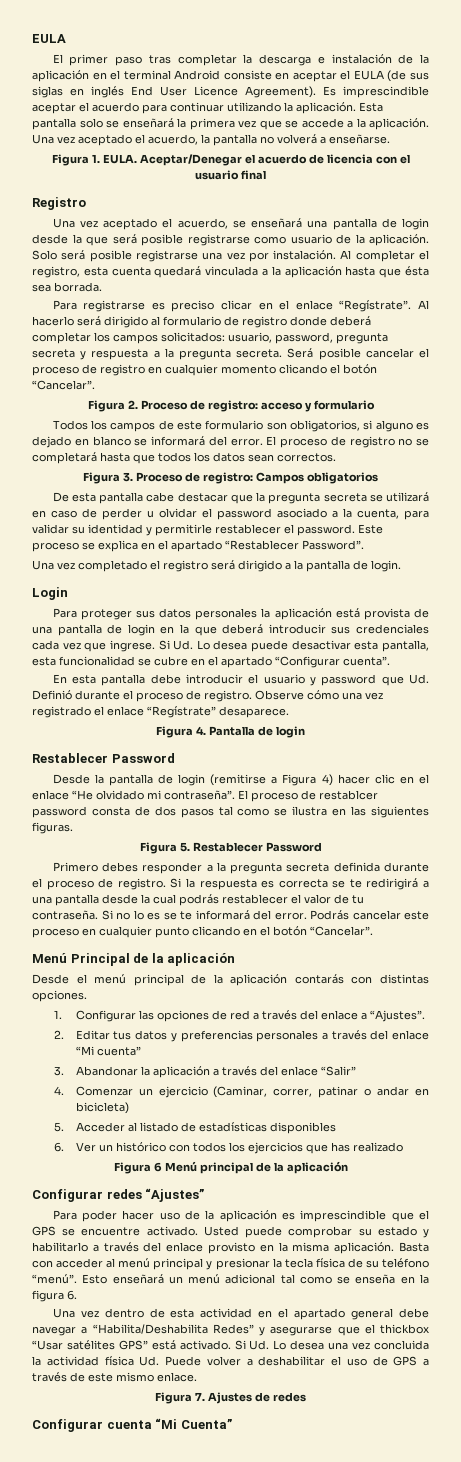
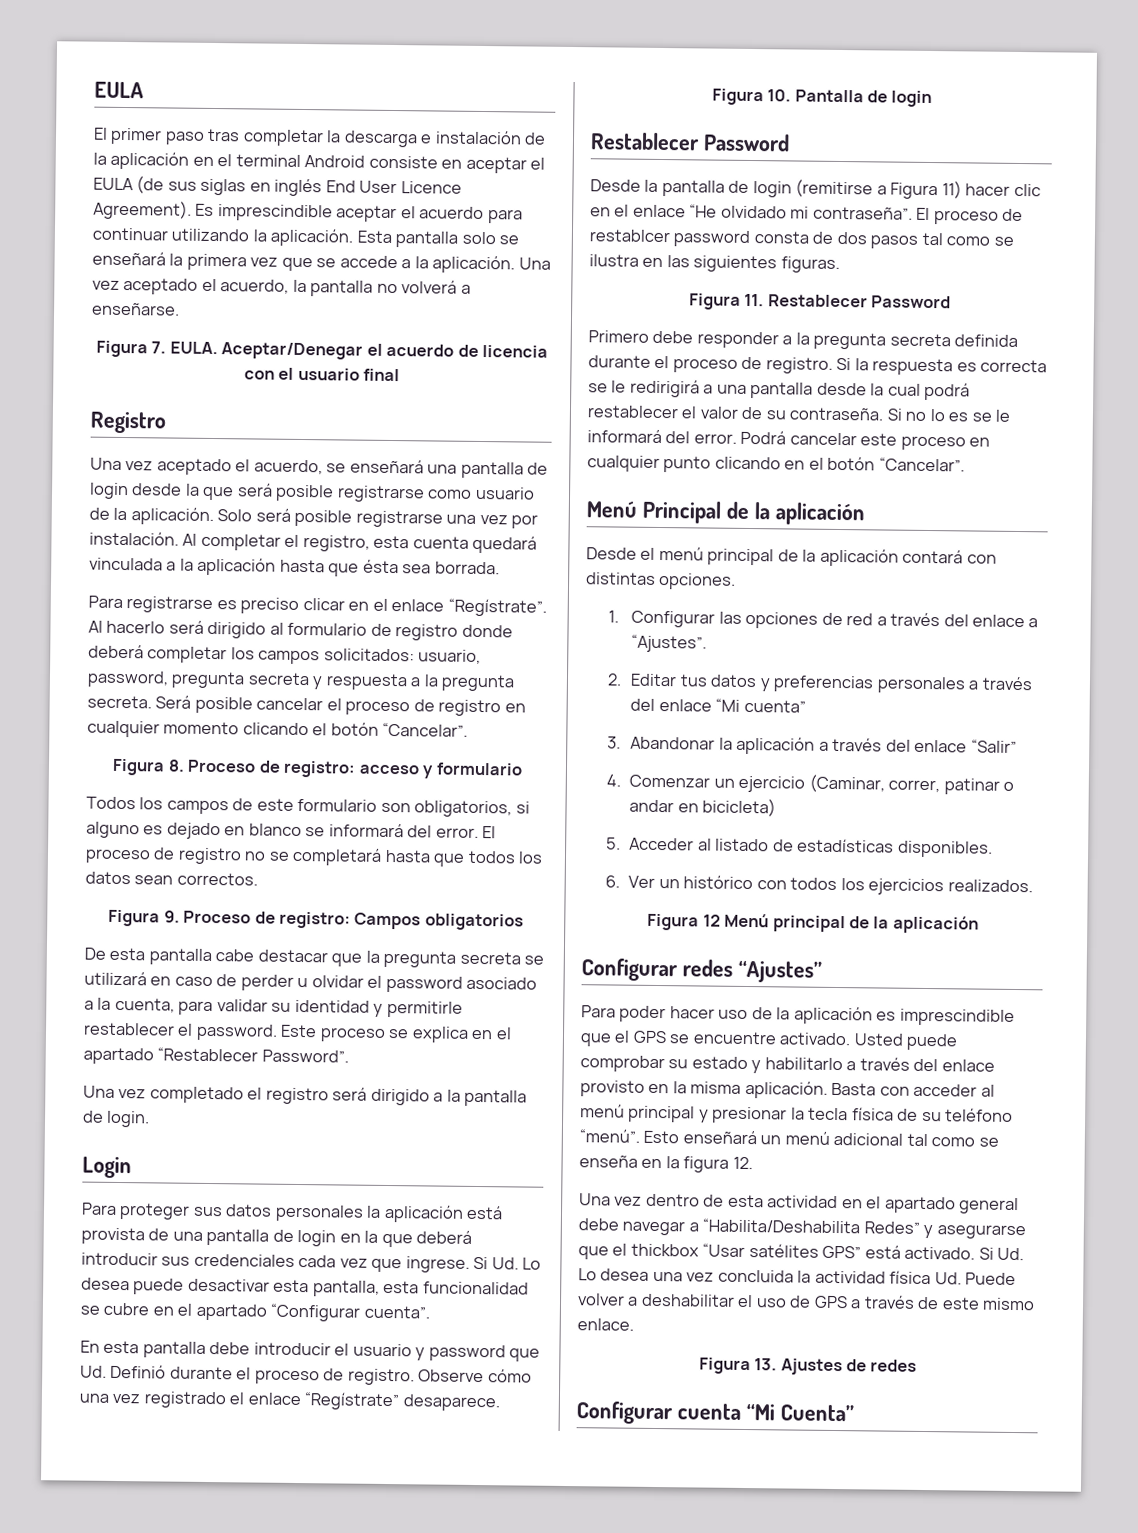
- Figura 1. EULA.
+ Figura 7. EULA.
- Figura 2. Proceso de registro: acceso y formulario
+ Figura 8. Proceso de registro: acceso y formulario
- Figura 3. Proceso de registro: Campos obligatorios
+ Figura 9. Proceso de registro: Campos obligatorios
- Figura 4. Pantalla de login
+ Figura 10. Pantalla de login
- Desde la pantalla de login (remitirse a Figura 4) hacer clic en el enlace “He olvidado mi contraseña”.
+ Desde la pantalla de login (remitirse a Figura 11) hacer clic en el enlace “He olvidado mi contraseña”.
- Figura 5. Restablecer Password
+ Figura 11. Restablecer Password
- Primero debes responder a la pregunta secreta definida durante el proceso de registro.
+ Primero debe responder a la pregunta secreta definida durante el proceso de registro.
- Si la respuesta es correcta se te redirigirá a una pantalla desde la cual podrás restablecer el valor de tu contraseña.
+ Si la respuesta es correcta se le redirigirá a una pantalla desde la cual podrá restablecer el valor de su contraseña.
- Si no lo es se te informará del error. Podrás cancelar este proceso en cualquier punto clicando en el botón “Cancelar”.
+ Si no lo es se le informará del error. Podrá cancelar este proceso en cualquier punto clicando en el botón “Cancelar”.
- Desde el menú principal de la aplicación contarás con distintas opciones.
+ Desde el menú principal de la aplicación contará con distintas opciones.
- 5. Acceder al listado de estadísticas disponibles
+ 5. Acceder al listado de estadísticas disponibles.
- 6. Ver un histórico con todos los ejercicios que has realizado
- Figura 6 Menú principal de la aplicación
+ 6. Ver un histórico con todos los ejercicios realizados.
+ Figura 12 Menú principal de la aplicación
- Esto enseñará un menú adicional tal como se enseña en la figura 6.
+ Esto enseñará un menú adicional tal como se enseña en la figura 12.
- Figura 7. Ajustes de redes
+ Figura 13. Ajustes de redes

